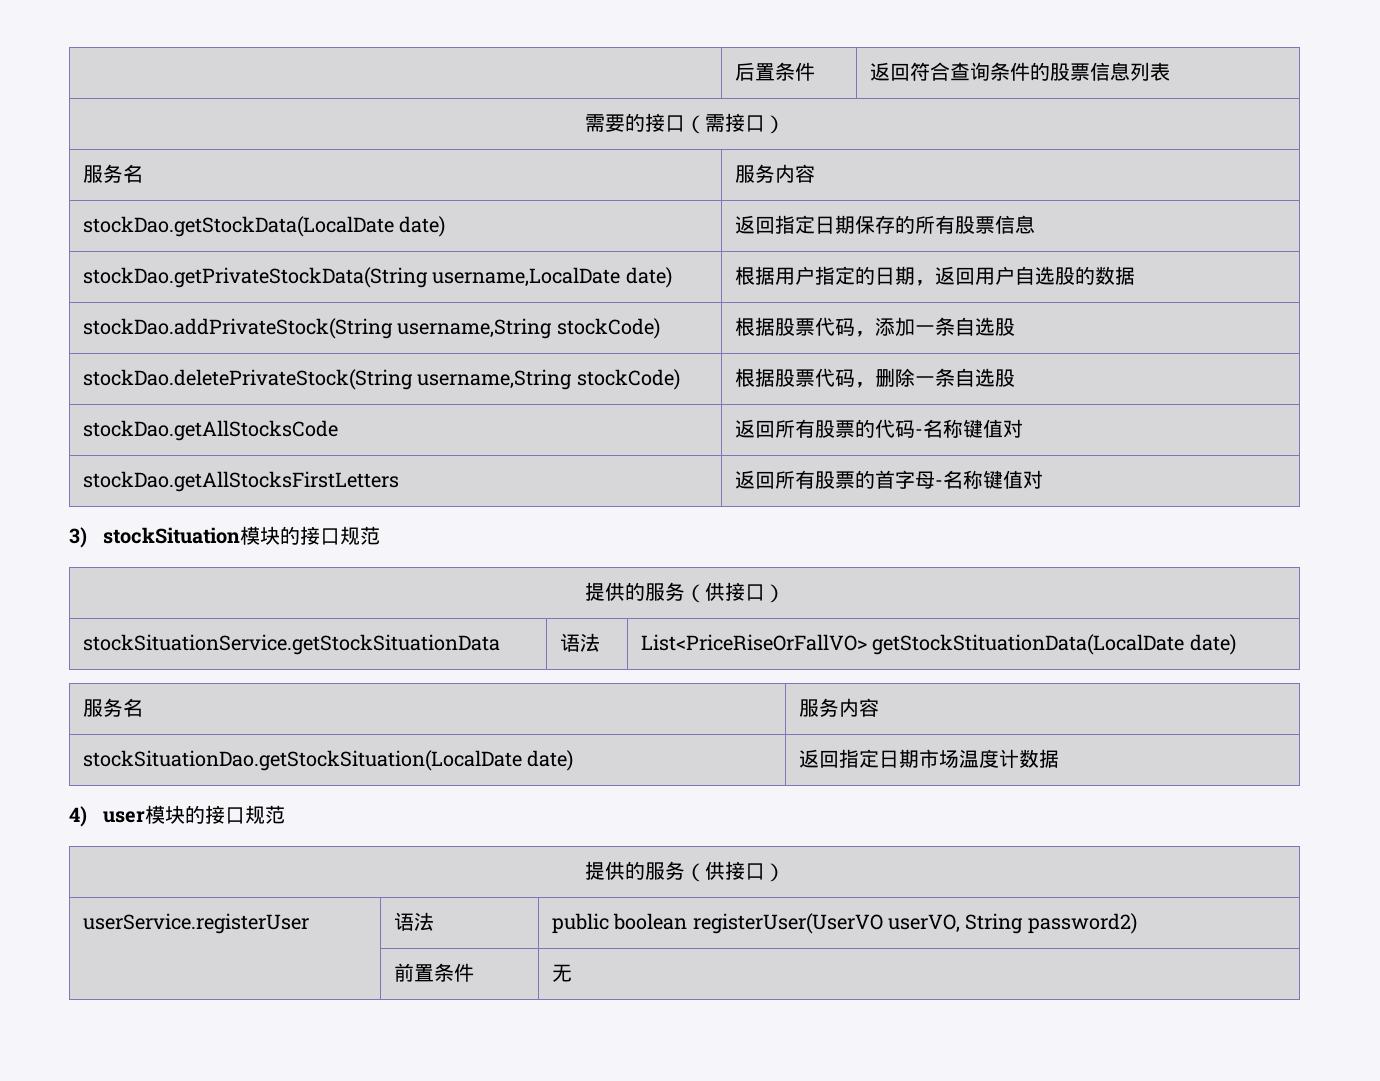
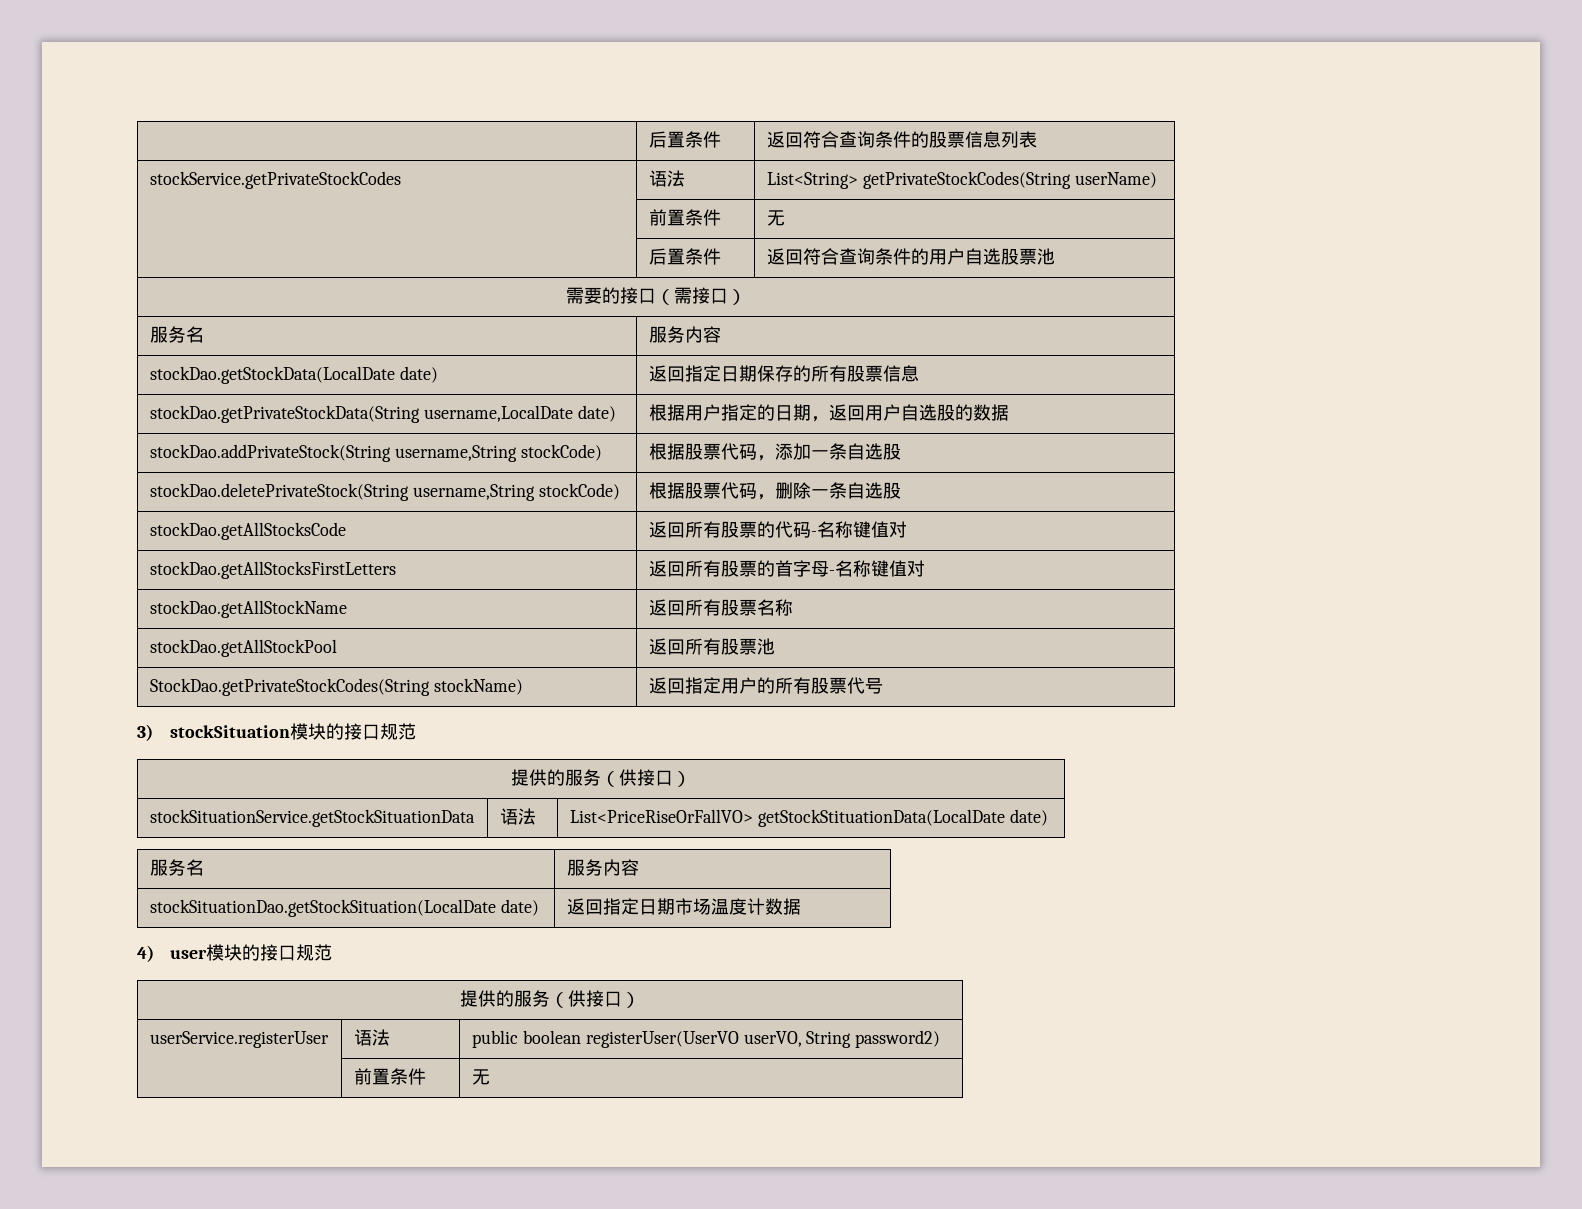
+ stockService.getPrivateStockCodes | 语法 | List<String> getPrivateStockCodes(String userName)
+ | 前置条件 | 无
+ | 后置条件 | 返回符合查询条件的用户自选股票池
+ stockDao.getAllStockName | 返回所有股票名称
+ stockDao.getAllStockPool | 返回所有股票池
+ StockDao.getPrivateStockCodes(String stockName) | 返回指定用户的所有股票代号

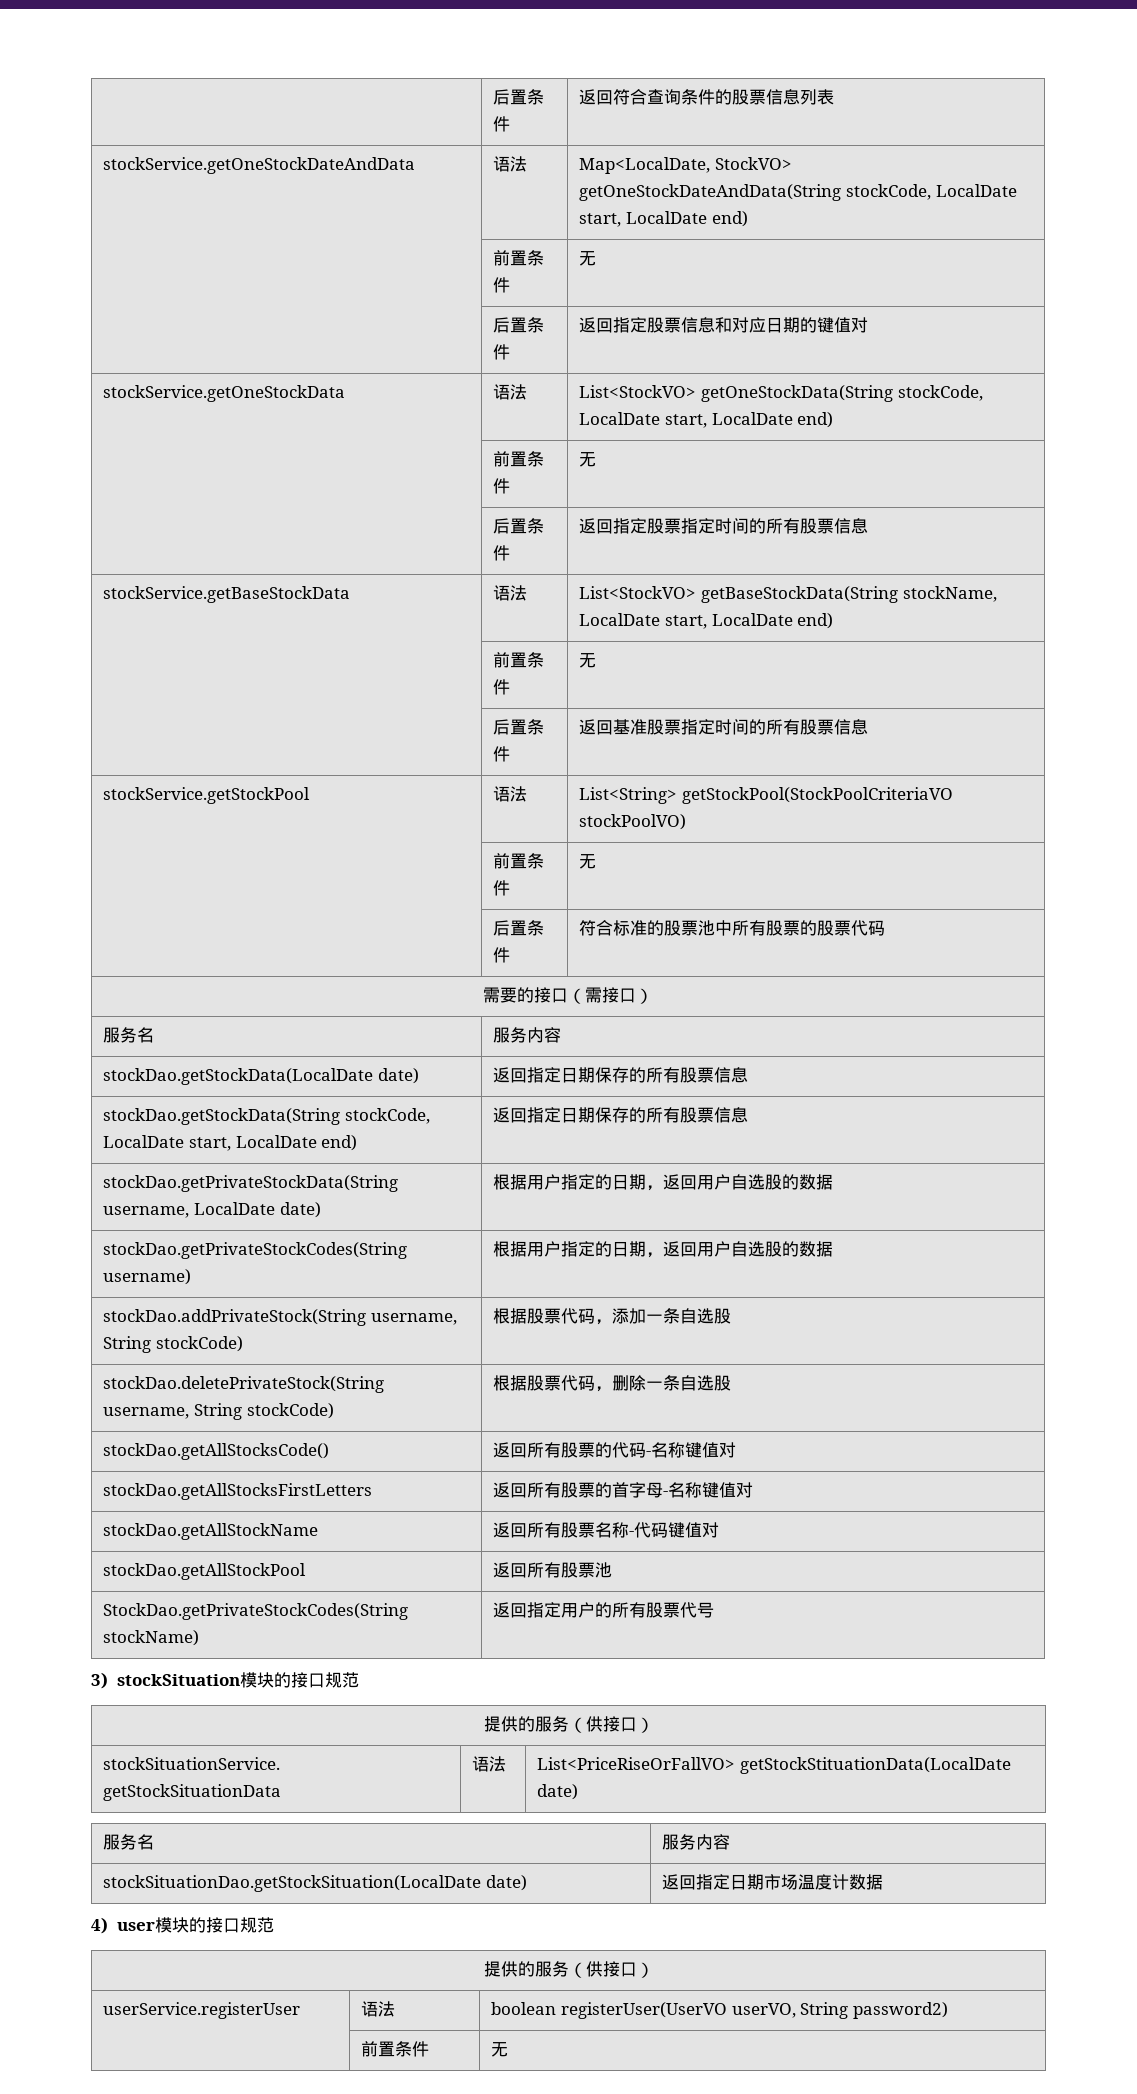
- stockService.getPrivateStockCodes | 语法 | List<String> getPrivateStockCodes(String userName)
+ stockService.getOneStockDateAndData | 语法 | Map<LocalDate, StockVO> getOneStockDateAndData(String stockCode, LocalDate start, LocalDate end)
  | 前置条件 | 无
- | 后置条件 | 返回符合查询条件的用户自选股票池
+ | 后置条件 | 返回指定股票信息和对应日期的键值对
+ stockService.getOneStockData | 语法 | List<StockVO> getOneStockData(String stockCode, LocalDate start, LocalDate end)
+ | 前置条件 | 无
+ | 后置条件 | 返回指定股票指定时间的所有股票信息
+ stockService.getBaseStockData | 语法 | List<StockVO> getBaseStockData(String stockName, LocalDate start, LocalDate end)
+ | 前置条件 | 无
+ | 后置条件 | 返回基准股票指定时间的所有股票信息
+ stockService.getStockPool | 语法 | List<String> getStockPool(StockPoolCriteriaVO stockPoolVO)
+ | 前置条件 | 无
+ | 后置条件 | 符合标准的股票池中所有股票的股票代码
+ stockDao.getStockData(String stockCode, LocalDate start, LocalDate end) | 返回指定日期保存的所有股票信息
- stockDao.getPrivateStockData(String username,LocalDate date) | 根据用户指定的日期，返回用户自选股的数据
+ stockDao.getPrivateStockData(String username, LocalDate date) | 根据用户指定的日期，返回用户自选股的数据
+ stockDao.getPrivateStockCodes(String username) | 根据用户指定的日期，返回用户自选股的数据
- stockDao.addPrivateStock(String username,String stockCode) | 根据股票代码，添加一条自选股
+ stockDao.addPrivateStock(String username, String stockCode) | 根据股票代码，添加一条自选股
- stockDao.deletePrivateStock(String username,String stockCode) | 根据股票代码，删除一条自选股
+ stockDao.deletePrivateStock(String username, String stockCode) | 根据股票代码，删除一条自选股
- stockDao.getAllStocksCode | 返回所有股票的代码-名称键值对
+ stockDao.getAllStocksCode() | 返回所有股票的代码-名称键值对
- stockDao.getAllStockName | 返回所有股票名称
+ stockDao.getAllStockName | 返回所有股票名称-代码键值对
- userService.registerUser | 语法 | public boolean registerUser(UserVO userVO, String password2)
+ userService.registerUser | 语法 | boolean registerUser(UserVO userVO, String password2)

